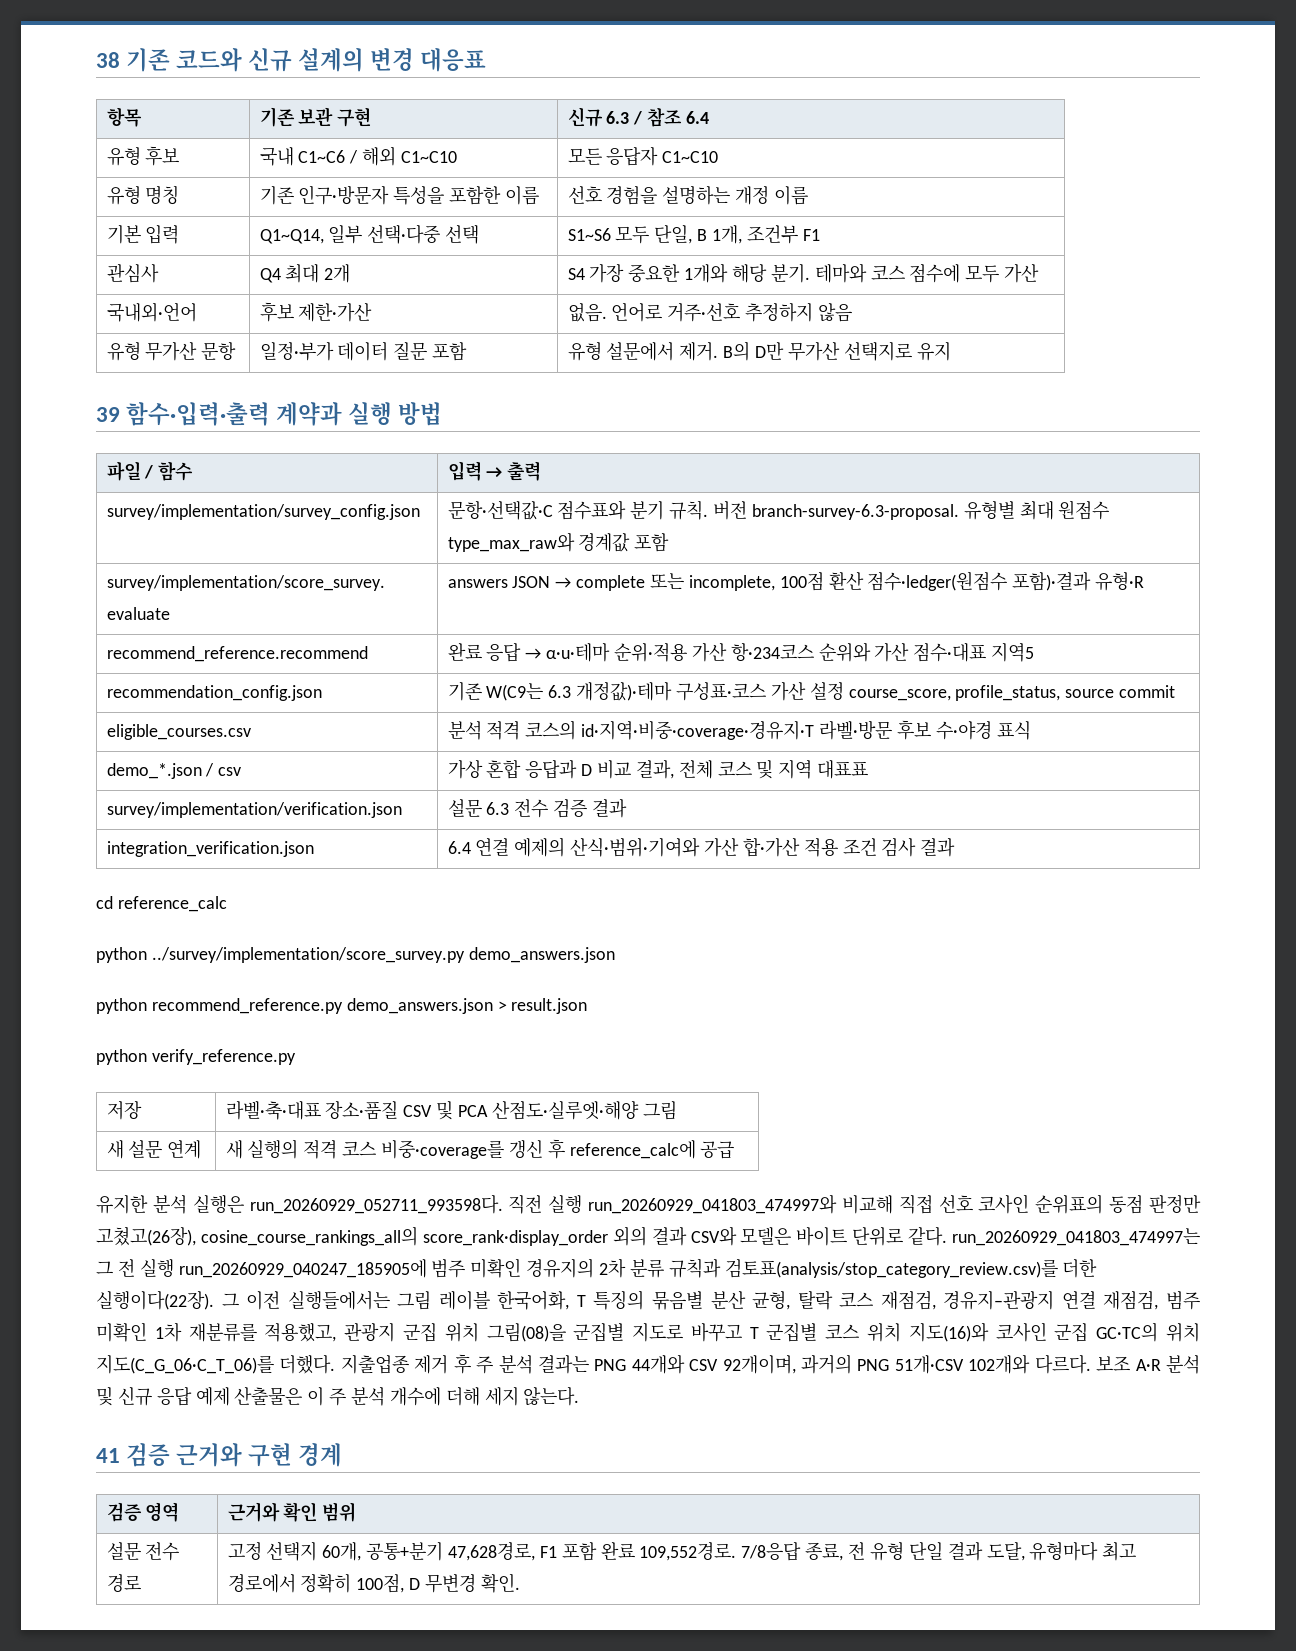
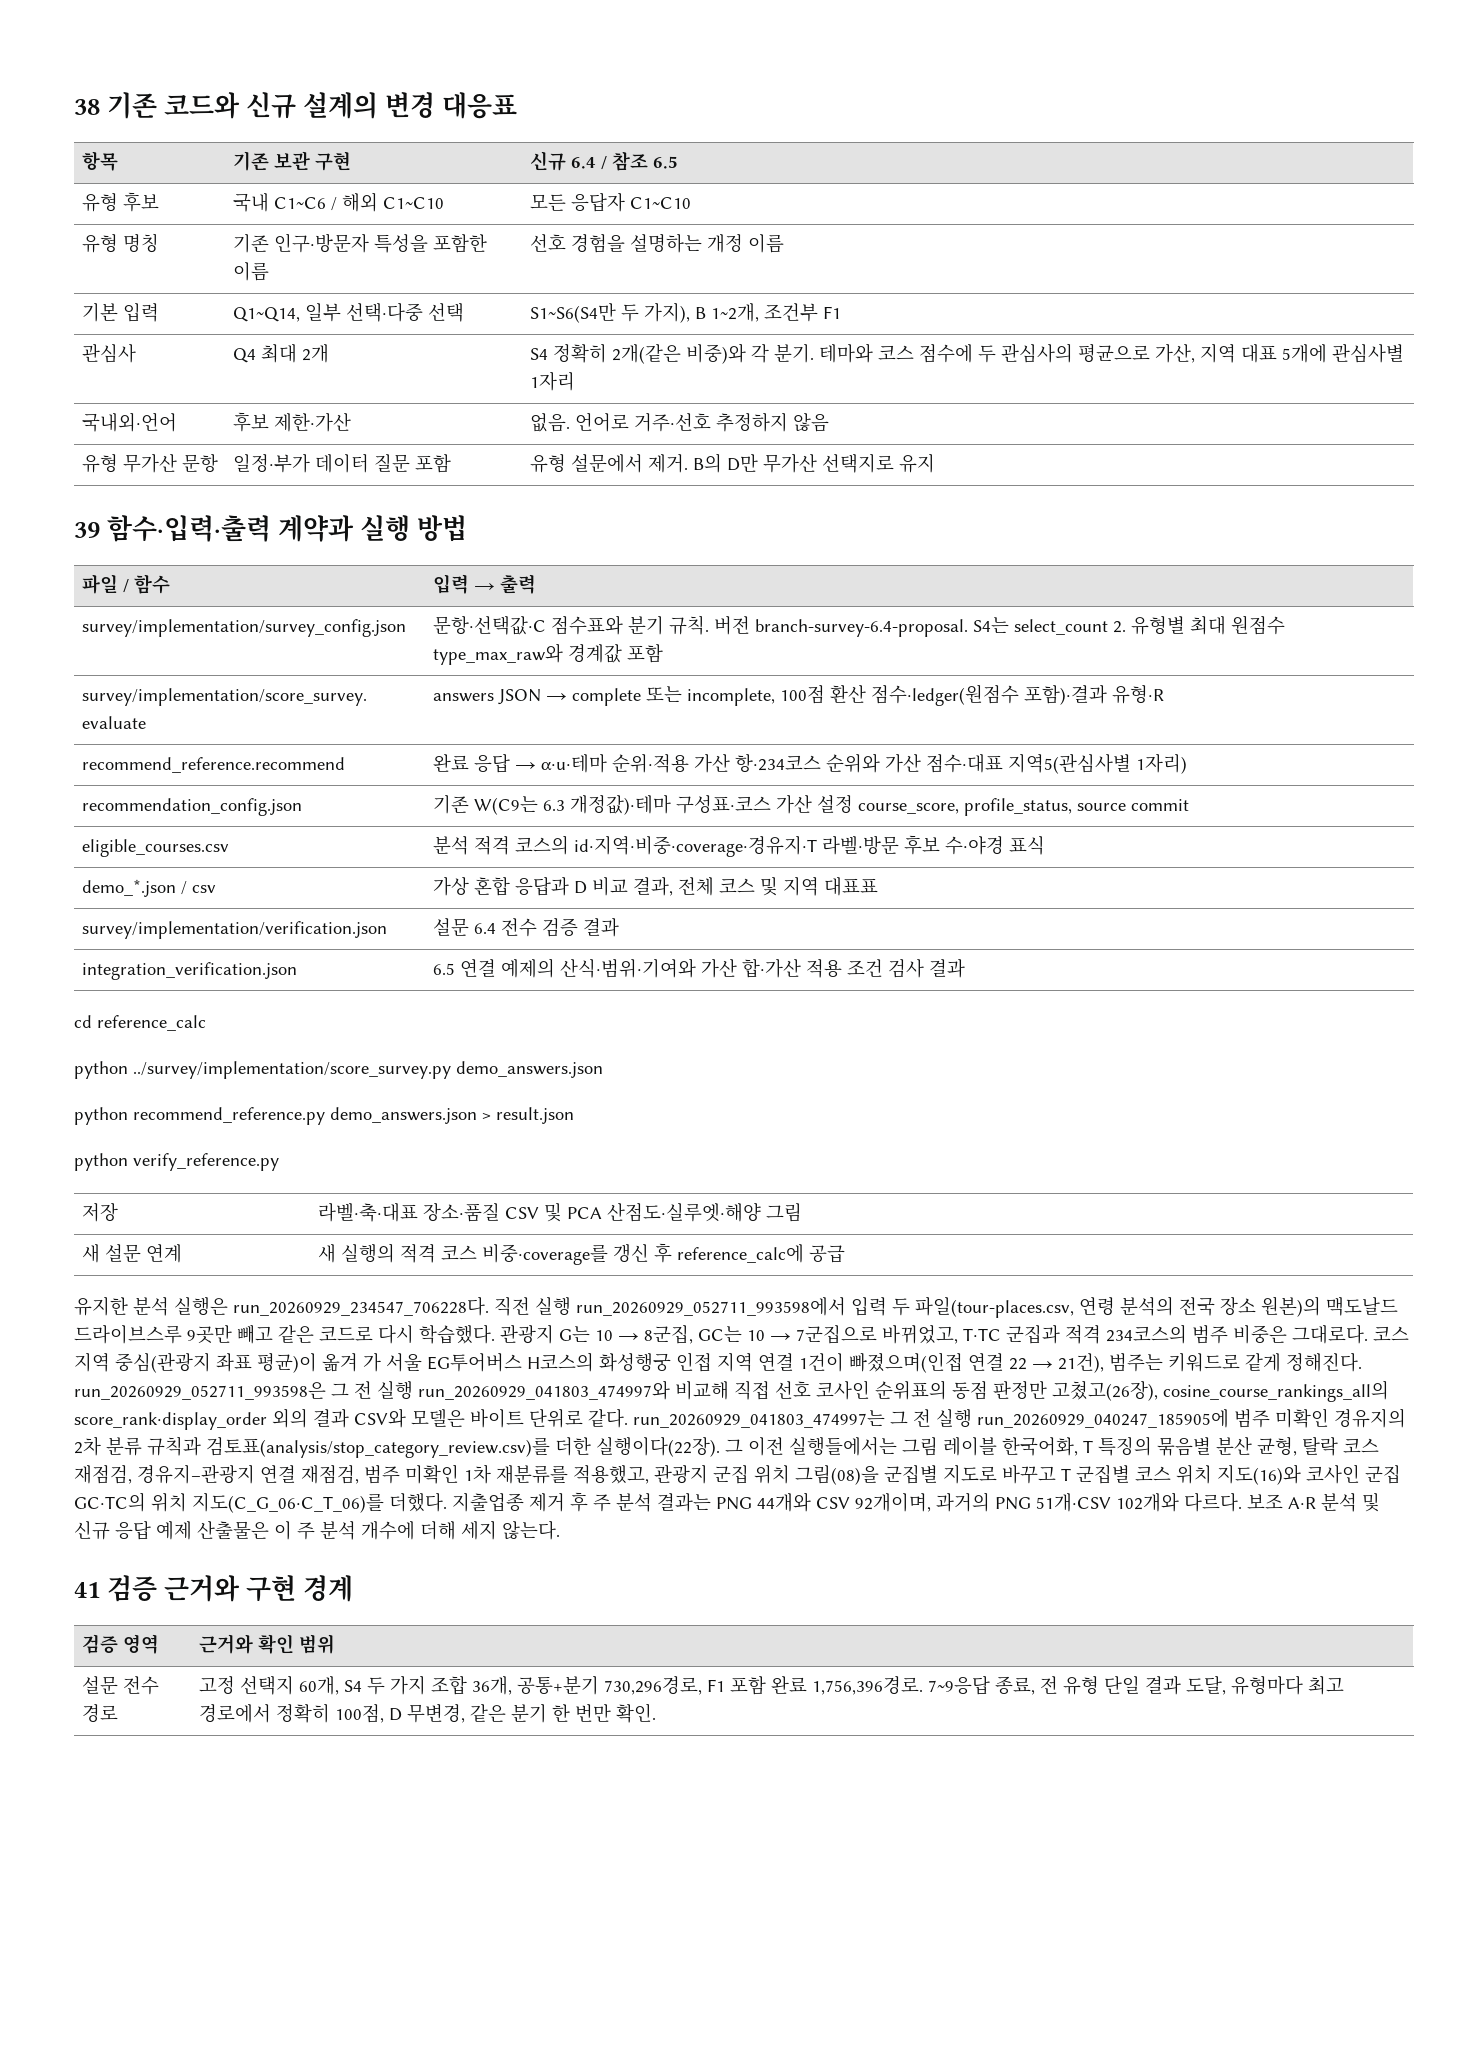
- 항목 | 기존 보관 구현 | 신규 6.3 / 참조 6.4
+ 항목 | 기존 보관 구현 | 신규 6.4 / 참조 6.5
- 기본 입력 | Q1~Q14, 일부 선택·다중 선택 | S1~S6 모두 단일, B 1개, 조건부 F1
+ 기본 입력 | Q1~Q14, 일부 선택·다중 선택 | S1~S6(S4만 두 가지), B 1~2개, 조건부 F1
- 관심사 | Q4 최대 2개 | S4 가장 중요한 1개와 해당 분기. 테마와 코스 점수에 모두 가산
+ 관심사 | Q4 최대 2개 | S4 정확히 2개(같은 비중)와 각 분기. 테마와 코스 점수에 두 관심사의 평균으로 가산, 지역 대표 5개에 관심사별 1자리
- survey/implementation/survey_config.json | 문항·선택값·C 점수표와 분기 규칙. 버전 branch-survey-6.3-proposal. 유형별 최대 원점수 type_max_raw와 경계값 포함
+ survey/implementation/survey_config.json | 문항·선택값·C 점수표와 분기 규칙. 버전 branch-survey-6.4-proposal. S4는 select_count 2. 유형별 최대 원점수 type_max_raw와 경계값 포함
- recommend_reference.recommend | 완료 응답 → α·u·테마 순위·적용 가산 항·234코스 순위와 가산 점수·대표 지역5
+ recommend_reference.recommend | 완료 응답 → α·u·테마 순위·적용 가산 항·234코스 순위와 가산 점수·대표 지역5(관심사별 1자리)
- survey/implementation/verification.json | 설문 6.3 전수 검증 결과
+ survey/implementation/verification.json | 설문 6.4 전수 검증 결과
- integration_verification.json | 6.4 연결 예제의 산식·범위·기여와 가산 합·가산 적용 조건 검사 결과
+ integration_verification.json | 6.5 연결 예제의 산식·범위·기여와 가산 합·가산 적용 조건 검사 결과
- 유지한 분석 실행은 run_20260929_052711_993598다.
+ 유지한 분석 실행은 run_20260929_234547_706228다.
- 직전 실행 run_20260929_041803_474997와 비교해 직접 선호 코사인 순위표의 동점 판정만 고쳤고(26장), cosine_course_rankings_all의 score_rank·display_order 외의 결과 CSV와 모델은 바이트 단위로 같다. run_20260929_041803_474997는 그 전 실행 run_20260929_040247_185905에 범주 미확인 경유지의 2차 분류 규칙과 검토표(analysis/stop_category_review.csv)를 더한 실행이다(22장).
+ 직전 실행 run_20260929_052711_993598에서 입력 두 파일(tour-places.csv, 연령 분석의 전국 장소 원본)의 맥도날드 드라이브스루 9곳만 빼고 같은 코드로 다시 학습했다. 관광지 G는 10 → 8군집, GC는 10 → 7군집으로 바뀌었고, T·TC 군집과 적격 234코스의 범주 비중은 그대로다. 코스 지역 중심(관광지 좌표 평균)이 옮겨 가 서울 EG투어버스 H코스의 화성행궁 인접 지역 연결 1건이 빠졌으며(인접 연결 22 → 21건), 범주는 키워드로 같게 정해진다. run_20260929_052711_993598은 그 전 실행 run_20260929_041803_474997와 비교해 직접 선호 코사인 순위표의 동점 판정만 고쳤고(26장), cosine_course_rankings_all의 score_rank·display_order 외의 결과 CSV와 모델은 바이트 단위로 같다. run_20260929_041803_474997는 그 전 실행 run_20260929_040247_185905에 범주 미확인 경유지의 2차 분류 규칙과 검토표(analysis/stop_category_review.csv)를 더한 실행이다(22장).
- 설문 전수 경로 | 고정 선택지 60개, 공통+분기 47,628경로, F1 포함 완료 109,552경로. 7/8응답 종료, 전 유형 단일 결과 도달, 유형마다 최고 경로에서 정확히 100점, D 무변경 확인.
+ 설문 전수 경로 | 고정 선택지 60개, S4 두 가지 조합 36개, 공통+분기 730,296경로, F1 포함 완료 1,756,396경로. 7~9응답 종료, 전 유형 단일 결과 도달, 유형마다 최고 경로에서 정확히 100점, D 무변경, 같은 분기 한 번만 확인.

